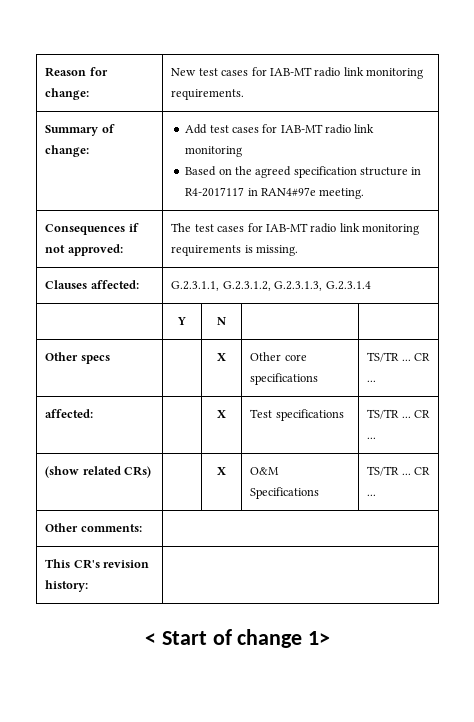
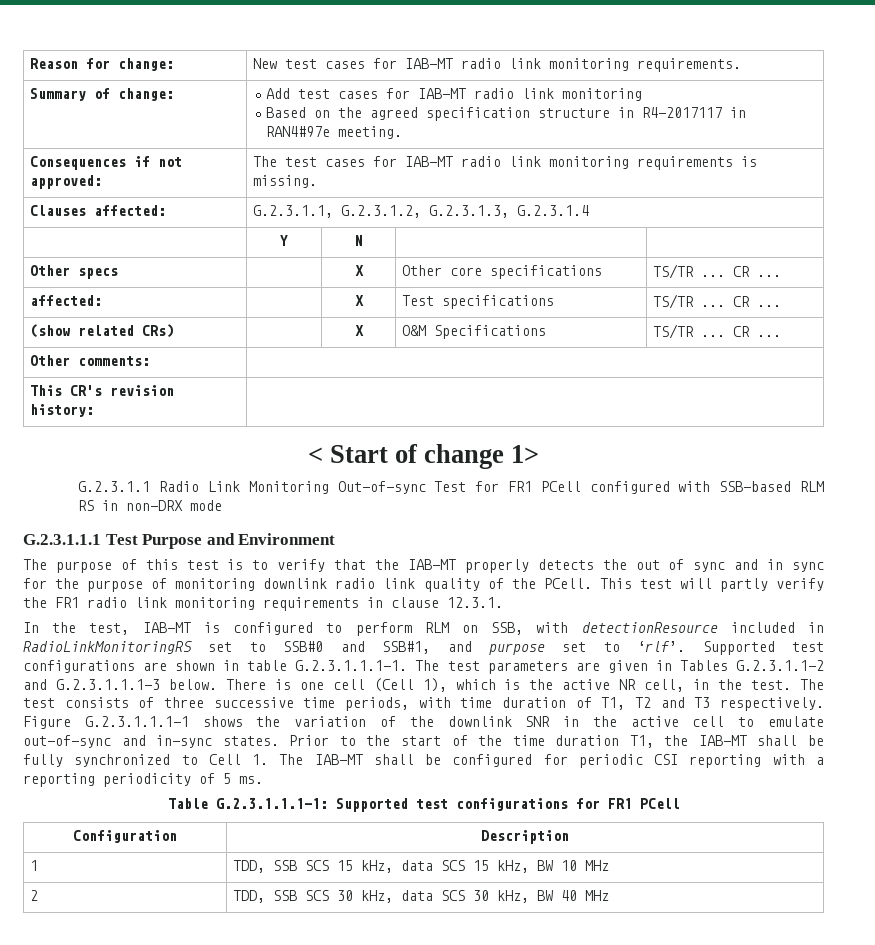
+ G.2.3.1.1 Radio Link Monitoring Out-of-sync Test for FR1 PCell configured with SSB-based RLM RS in non-DRX mode
+ G.2.3.1.1.1 Test Purpose and Environment
+ The purpose of this test is to verify that the IAB-MT properly detects the out of sync and in sync for the purpose of monitoring downlink radio link quality of the PCell. This test will partly verify the FR1 radio link monitoring requirements in clause 12.3.1.
+ In the test, IAB-MT is configured to perform RLM on SSB, with detectionResource included in RadioLinkMonitoringRS set to SSB#0 and SSB#1, and purpose set to ‘rlf’. Supported test configurations are shown in table G.2.3.1.1.1-1. The test parameters are given in Tables G.2.3.1.1-2 and G.2.3.1.1.1-3 below. There is one cell (Cell 1), which is the active NR cell, in the test. The test consists of three successive time periods, with time duration of T1, T2 and T3 respectively. Figure G.2.3.1.1.1-1 shows the variation of the downlink SNR in the active cell to emulate out-of-sync and in-sync states. Prior to the start of the time duration T1, the IAB-MT shall be fully synchronized to Cell 1. The IAB-MT shall be configured for periodic CSI reporting with a reporting periodicity of 5 ms.
+ Table G.2.3.1.1.1-1: Supported test configurations for FR1 PCell
+ Configuration | Description
+ 1 | TDD, SSB SCS 15 kHz, data SCS 15 kHz, BW 10 MHz
+ 2 | TDD, SSB SCS 30 kHz, data SCS 30 kHz, BW 40 MHz

